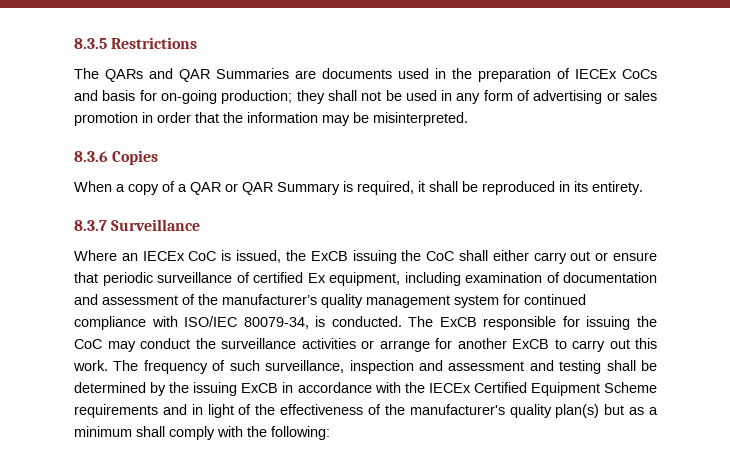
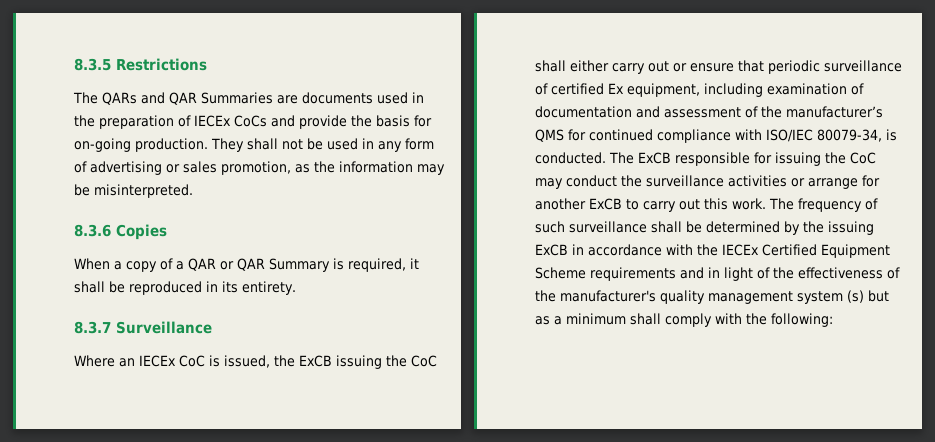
- The QARs and QAR Summaries are documents used in the preparation of IECEx CoCs and basis for on-going production; they shall not be used in any form of advertising or sales promotion in order that the information may be misinterpreted.
+ The QARs and QAR Summaries are documents used in the preparation of IECEx CoCs and provide the basis for on-going production. They shall not be used in any form of advertising or sales promotion, as the information may be misinterpreted.
- Where an IECEx CoC is issued, the ExCB issuing the CoC shall either carry out or ensure that periodic surveillance of certified Ex equipment, including examination of documentation and assessment of the manufacturer’s quality management system for continued compliance with ISO/IEC 80079-34, is conducted.
+ Where an IECEx CoC is issued, the ExCB issuing the CoC shall either carry out or ensure that periodic surveillance of certified Ex equipment, including examination of documentation and assessment of the manufacturer’s QMS for continued compliance with ISO/IEC 80079-34, is conducted.
- The frequency of such surveillance, inspection and assessment and testing shall be determined by the issuing ExCB in accordance with the IECEx Certified Equipment Scheme requirements and in light of the effectiveness of the manufacturer's quality plan(s) but as a minimum shall comply with the following:
+ The frequency of such surveillance shall be determined by the issuing ExCB in accordance with the IECEx Certified Equipment Scheme requirements and in light of the effectiveness of the manufacturer's quality management system (s) but as a minimum shall comply with the following:

